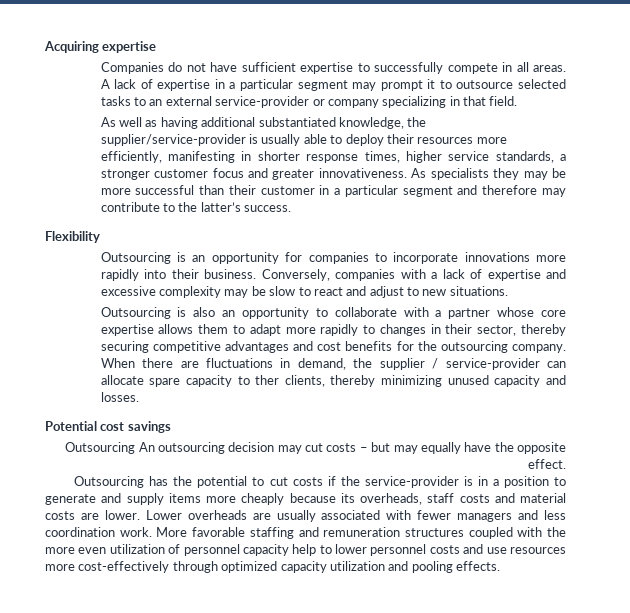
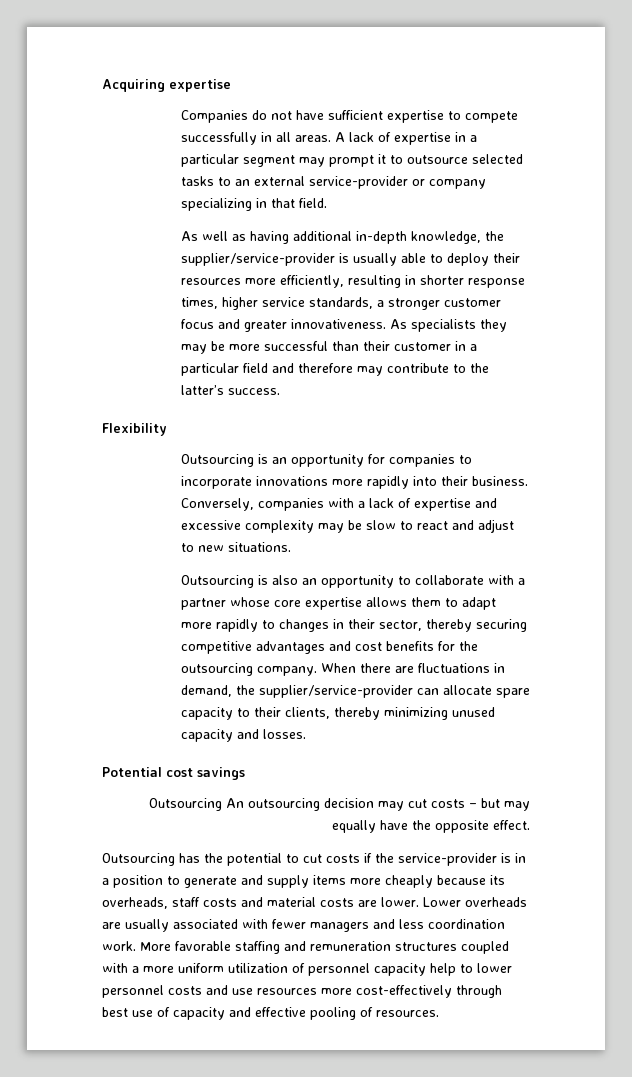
- Companies do not have sufficient expertise to successfully compete in all areas.
+ Companies do not have sufficient expertise to compete successfully in all areas.
- As well as having additional substantiated knowledge, the supplier/service-provider is usually able to deploy their resources more efficiently, manifesting in shorter response times, higher service standards, a stronger customer focus and greater innovativeness.
+ As well as having additional in-depth knowledge, the supplier/service-provider is usually able to deploy their resources more efficiently, resulting in shorter response times, higher service standards, a stronger customer focus and greater innovativeness.
- As specialists they may be more successful than their customer in a particular segment and therefore may contribute to the latter’s success.
+ As specialists they may be more successful than their customer in a particular field and therefore may contribute to the latter’s success.
- When there are fluctuations in demand, the supplier / service-provider can allocate spare capacity to ther clients, thereby minimizing unused capacity and losses.
+ When there are fluctuations in demand, the supplier/service-provider can allocate spare capacity to their clients, thereby minimizing unused capacity and losses.
- More favorable staffing and remuneration structures coupled with the more even utilization of personnel capacity help to lower personnel costs and use resources more cost-effectively through optimized capacity utilization and pooling effects.
+ More favorable staffing and remuneration structures coupled with a more uniform utilization of personnel capacity help to lower personnel costs and use resources more cost-effectively through best use of capacity and effective pooling of resources.

